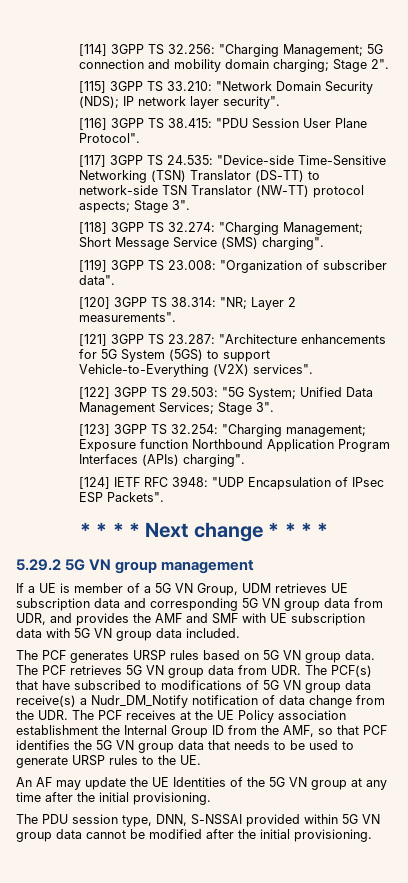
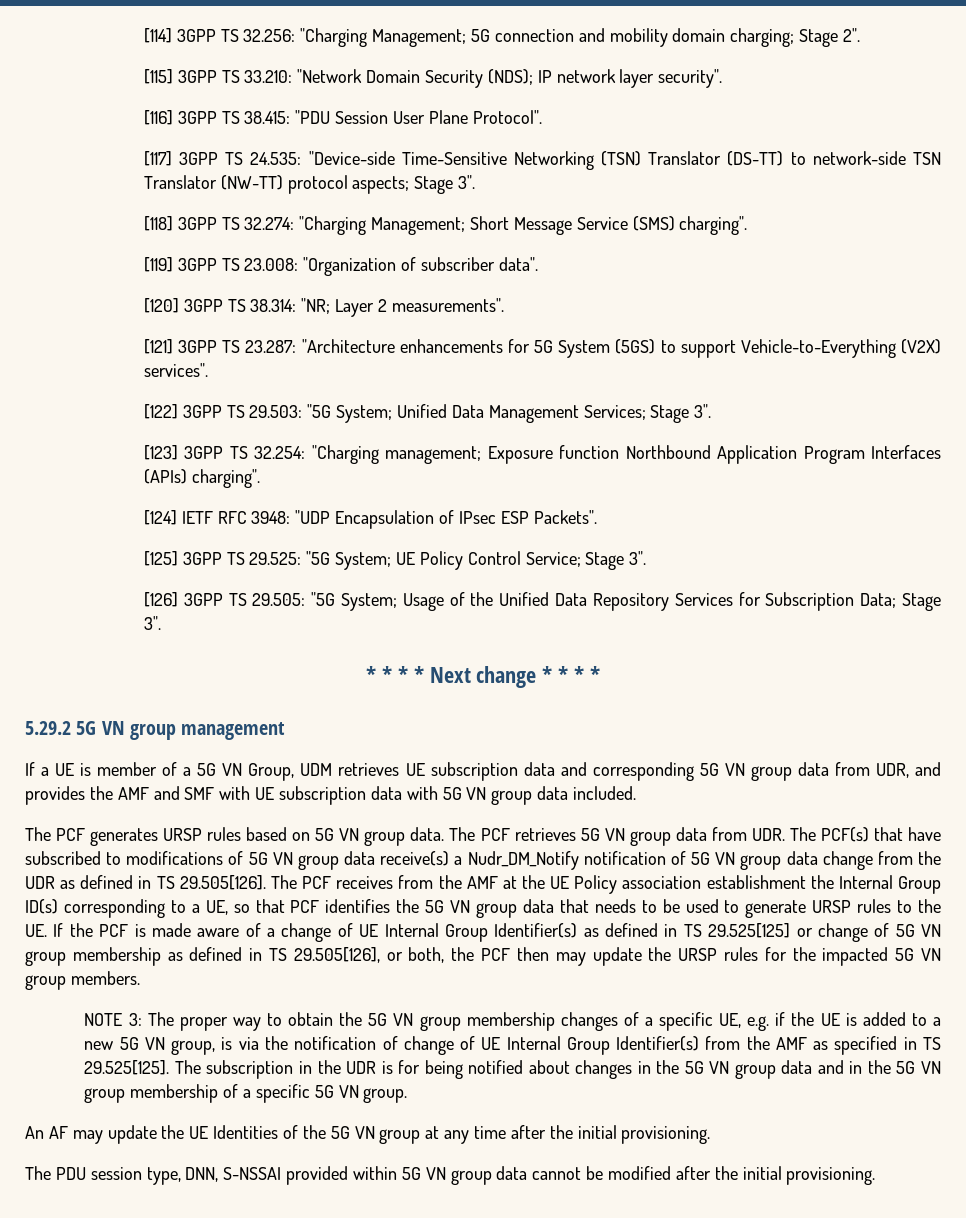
+ [125] 3GPP TS 29.525: "5G System; UE Policy Control Service; Stage 3".
+ [126] 3GPP TS 29.505: "5G System; Usage of the Unified Data Repository Services for Subscription Data; Stage 3".
- The PCF retrieves 5G VN group data from UDR. The PCF(s) that have subscribed to modifications of 5G VN group data receive(s) a Nudr_DM_Notify notification of data change from the UDR. The PCF receives at the UE Policy association establishment the Internal Group ID from the AMF, so that PCF identifies the 5G VN group data that needs to be used to generate URSP rules to the UE.
+ The PCF retrieves 5G VN group data from UDR. The PCF(s) that have subscribed to modifications of 5G VN group data receive(s) a Nudr_DM_Notify notification of 5G VN group data change from the UDR as defined in TS 29.505[126]. The PCF receives from the AMF at the UE Policy association establishment the Internal Group ID(s) corresponding to a UE, so that PCF identifies the 5G VN group data that needs to be used to generate URSP rules to the UE. If the PCF is made aware of a change of UE Internal Group Identifier(s) as defined in TS 29.525[125] or change of 5G VN group membership as defined in TS 29.505[126], or both, the PCF then may update the URSP rules for the impacted 5G VN group members.
+ NOTE 3: The proper way to obtain the 5G VN group membership changes of a specific UE, e.g. if the UE is added to a new 5G VN group, is via the notification of change of UE Internal Group Identifier(s) from the AMF as specified in TS 29.525[125]. The subscription in the UDR is for being notified about changes in the 5G VN group data and in the 5G VN group membership of a specific 5G VN group.

